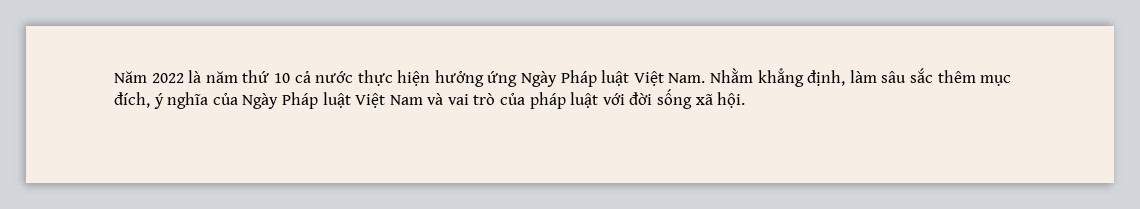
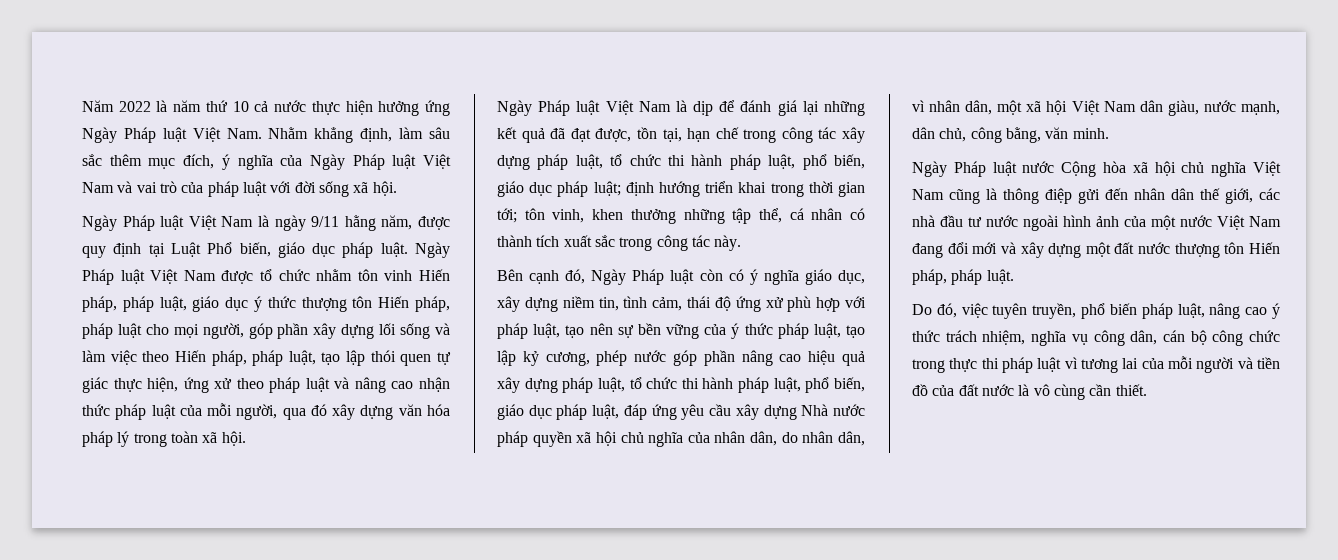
+ Ngày Pháp luật Việt Nam là ngày 9/11 hằng năm, được quy định tại Luật Phổ biến, giáo dục pháp luật. Ngày Pháp luật Việt Nam được tổ chức nhằm tôn vinh Hiến pháp, pháp luật, giáo dục ý thức thượng tôn Hiến pháp, pháp luật cho mọi người, góp phần xây dựng lối sống và làm việc theo Hiến pháp, pháp luật, tạo lập thói quen tự giác thực hiện, ứng xử theo pháp luật và nâng cao nhận thức pháp luật của mỗi người, qua đó xây dựng văn hóa pháp lý trong toàn xã hội.
+ Ngày Pháp luật Việt Nam là dịp để đánh giá lại những kết quả đã đạt được, tồn tại, hạn chế trong công tác xây dựng pháp luật, tổ chức thi hành pháp luật, phổ biến, giáo dục pháp luật; định hướng triển khai trong thời gian tới; tôn vinh, khen thưởng những tập thể, cá nhân có thành tích xuất sắc trong công tác này.
+ Bên cạnh đó, Ngày Pháp luật còn có ý nghĩa giáo dục, xây dựng niềm tin, tình cảm, thái độ ứng xử phù hợp với pháp luật, tạo nên sự bền vững của ý thức pháp luật, tạo lập kỷ cương, phép nước góp phần nâng cao hiệu quả xây dựng pháp luật, tổ chức thi hành pháp luật, phổ biến, giáo dục pháp luật, đáp ứng yêu cầu xây dựng Nhà nước pháp quyền xã hội chủ nghĩa của nhân dân, do nhân dân, vì nhân dân, một xã hội Việt Nam dân giàu, nước mạnh, dân chủ, công bằng, văn minh.
+ Ngày Pháp luật nước Cộng hòa xã hội chủ nghĩa Việt Nam cũng là thông điệp gửi đến nhân dân thế giới, các nhà đầu tư nước ngoài hình ảnh của một nước Việt Nam đang đổi mới và xây dựng một đất nước thượng tôn Hiến pháp, pháp luật.
+ Do đó, việc tuyên truyền, phổ biến pháp luật, nâng cao ý thức trách nhiệm, nghĩa vụ công dân, cán bộ công chức trong thực thi pháp luật vì tương lai của mỗi người và tiền đồ của đất nước là vô cùng cần thiết.

